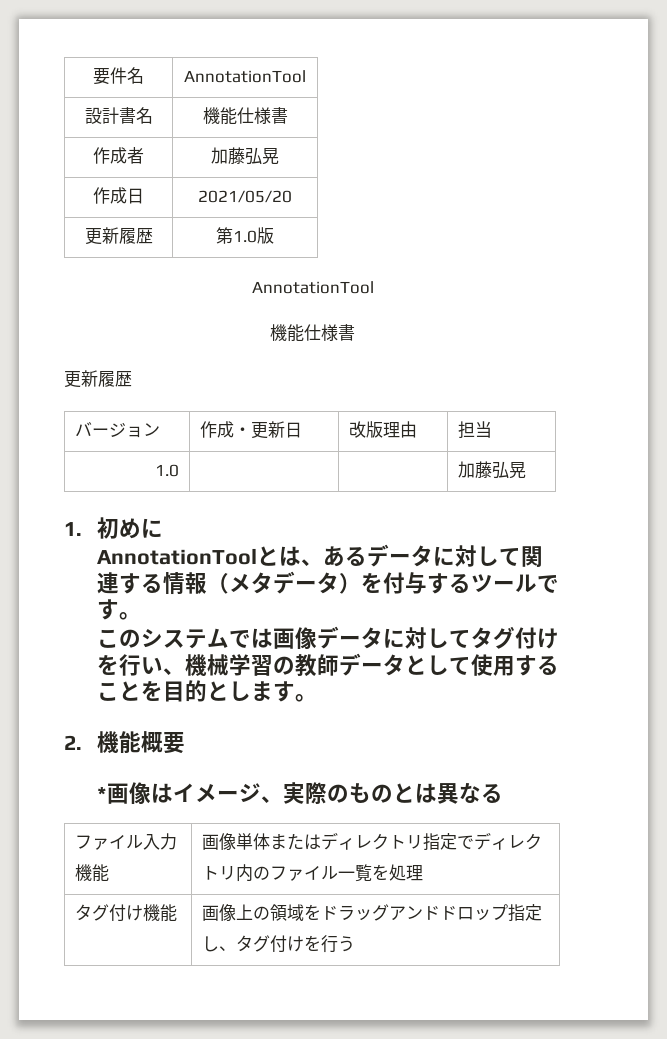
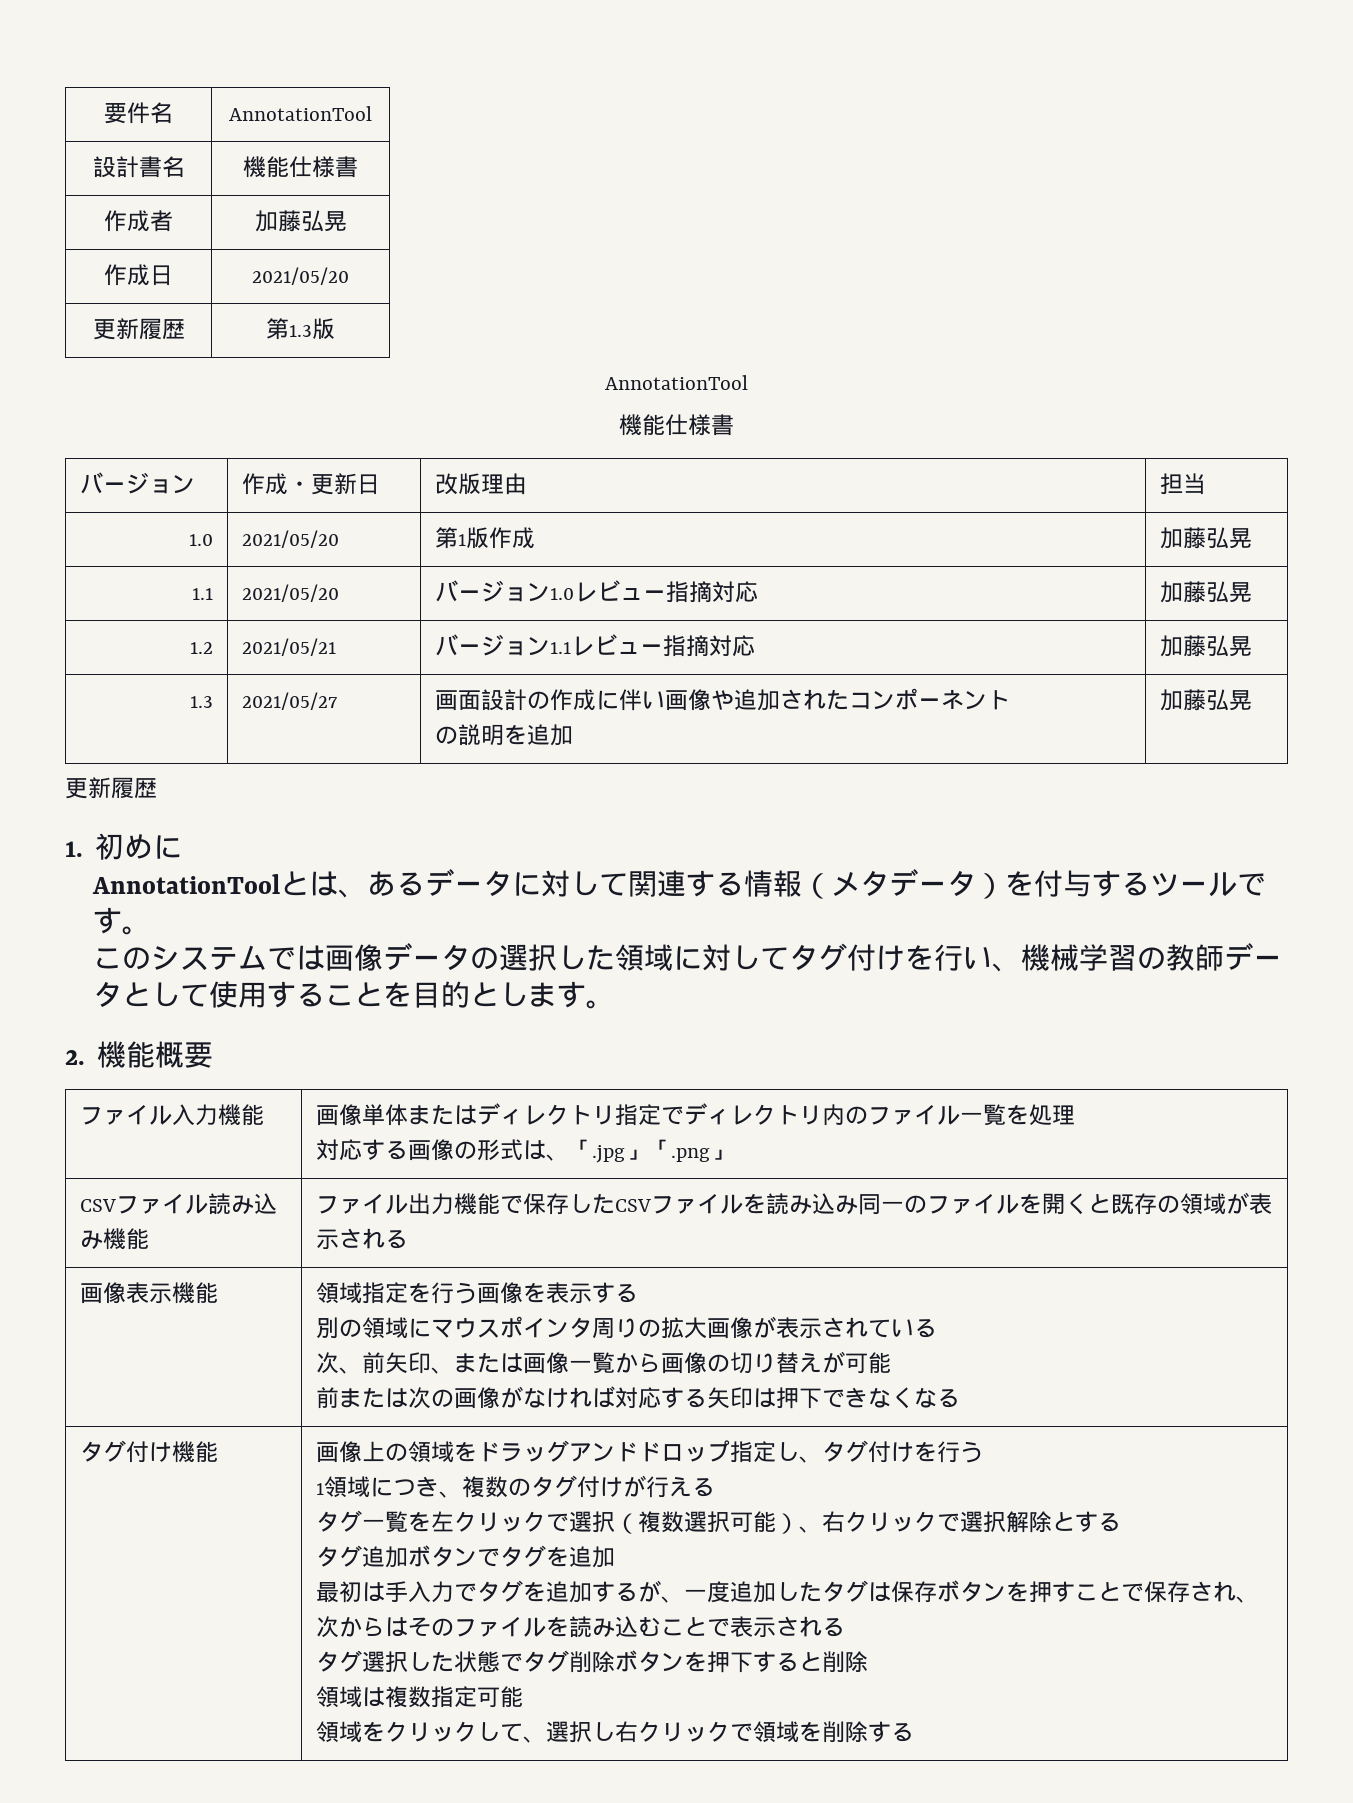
- 更新履歴 | 第1.0版
+ 更新履歴 | 第1.3版
  AnnotationTool
  機能仕様書
- 更新履歴
- 1.0 | | | 加藤弘晃
+ 1.0 | 2021/05/20 | 第1版作成 | 加藤弘晃
+ 1.1 | 2021/05/20 | バージョン1.0レビュー指摘対応 | 加藤弘晃
+ 1.2 | 2021/05/21 | バージョン1.1レビュー指摘対応 | 加藤弘晃
+ 1.3 | 2021/05/27 | 画面設計の作成に伴い画像や追加されたコンポーネント
+ の説明を追加 | 加藤弘晃
+ 更新履歴
- このシステムでは画像データに対してタグ付けを行い、機械学習の教師データとして使用することを目的とします。
+ このシステムでは画像データの選択した領域に対してタグ付けを行い、機械学習の教師データとして使用することを目的とします。
- *画像はイメージ、実際のものとは異なる
  ファイル入力機能 | 画像単体またはディレクトリ指定でディレクトリ内のファイル一覧を処理
+ 対応する画像の形式は、「.jpg」「.png」
+ CSVファイル読み込み機能 | ファイル出力機能で保存したCSVファイルを読み込み同一のファイルを開くと既存の領域が表示される
+ 画像表示機能 | 領域指定を行う画像を表示する
+ 別の領域にマウスポインタ周りの拡大画像が表示されている
+ 次、前矢印、または画像一覧から画像の切り替えが可能
+ 前または次の画像がなければ対応する矢印は押下できなくなる
+ 1領域につき、複数のタグ付けが行える
+ タグ一覧を左クリックで選択（複数選択可能）、右クリックで選択解除とする
+ タグ追加ボタンでタグを追加
+ 最初は手入力でタグを追加するが、一度追加したタグは保存ボタンを押すことで保存され、次からはそのファイルを読み込むことで表示される
+ タグ選択した状態でタグ削除ボタンを押下すると削除
+ 領域は複数指定可能
+ 領域をクリックして、選択し右クリックで領域を削除する

